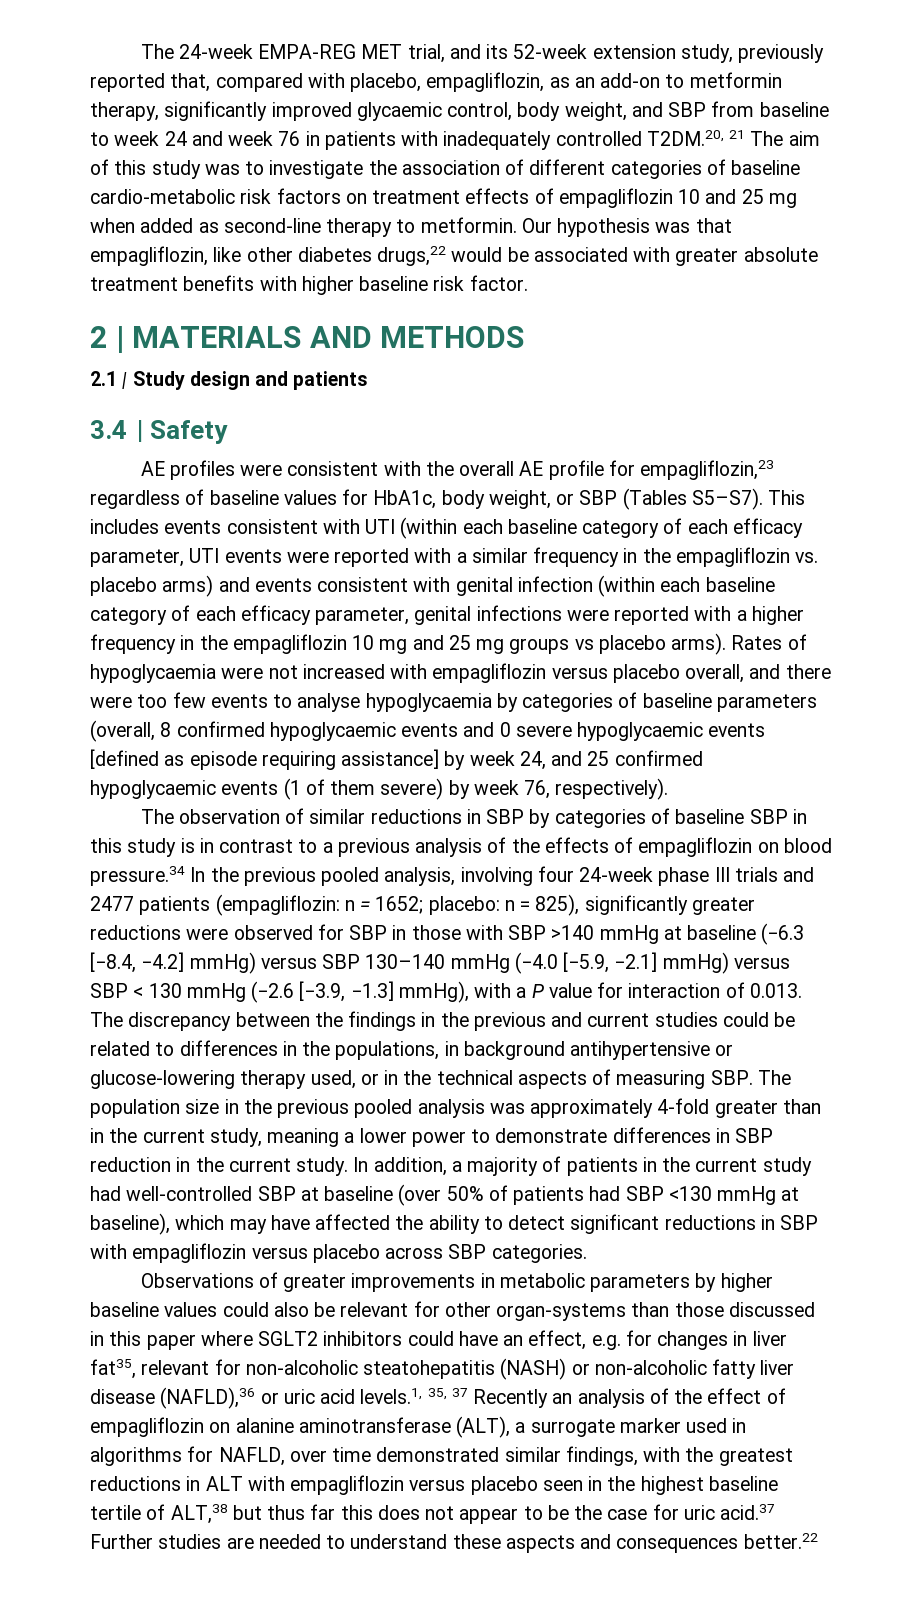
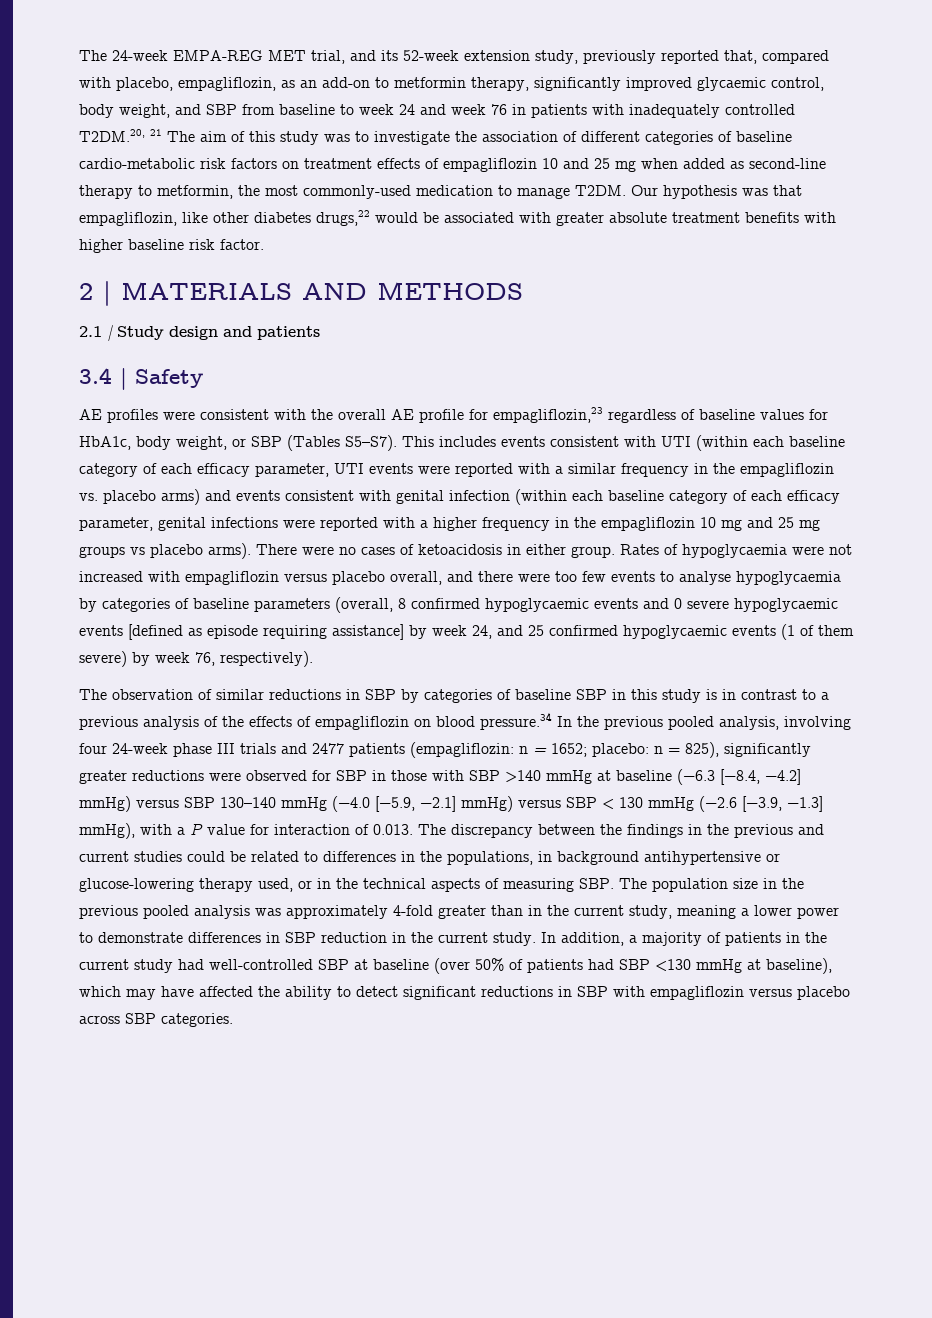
- The 24-week EMPA-REG MET trial, and its 52-week extension study, previously reported that, compared with placebo, empagliflozin, as an add-on to metformin therapy, significantly improved glycaemic control, body weight, and SBP from baseline to week 24 and week 76 in patients with inadequately controlled T2DM.20, 21 The aim of this study was to investigate the association of different categories of baseline cardio-metabolic risk factors on treatment effects of empagliflozin 10 and 25 mg when added as second-line therapy to metformin.
+ The 24-week EMPA-REG MET trial, and its 52-week extension study, previously reported that, compared with placebo, empagliflozin, as an add-on to metformin therapy, significantly improved glycaemic control, body weight, and SBP from baseline to week 24 and week 76 in patients with inadequately controlled T2DM.20, 21 The aim of this study was to investigate the association of different categories of baseline cardio-metabolic risk factors on treatment effects of empagliflozin 10 and 25 mg when added as second-line therapy to metformin, the most commonly-used medication to manage T2DM.
+ There were no cases of ketoacidosis in either group.
- Observations of greater improvements in metabolic parameters by higher baseline values could also be relevant for other organ-systems than those discussed in this paper where SGLT2 inhibitors could have an effect, e.g. for changes in liver fat35, relevant for non-alcoholic steatohepatitis (NASH) or non-alcoholic fatty liver disease (NAFLD),36 or uric acid levels.1, 35, 37 Recently an analysis of the effect of empagliflozin on alanine aminotransferase (ALT), a surrogate marker used in algorithms for NAFLD, over time demonstrated similar findings, with the greatest reductions in ALT with empagliflozin versus placebo seen in the highest baseline tertile of ALT,38 but thus far this does not appear to be the case for uric acid.37 Further studies are needed to understand these aspects and consequences better.22

